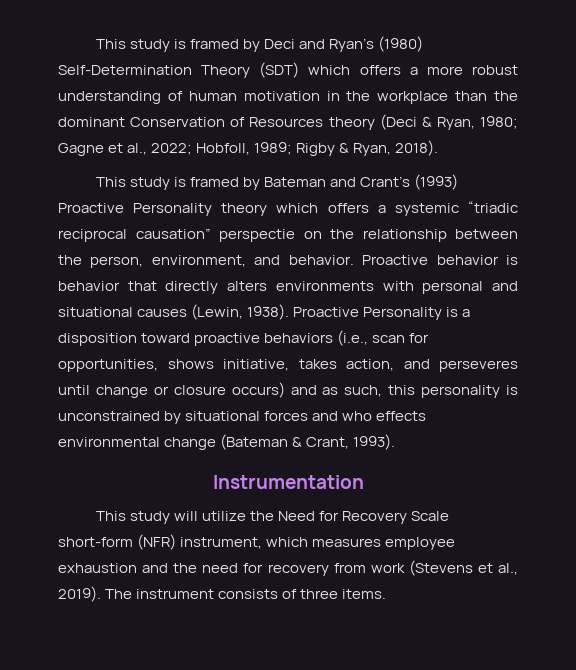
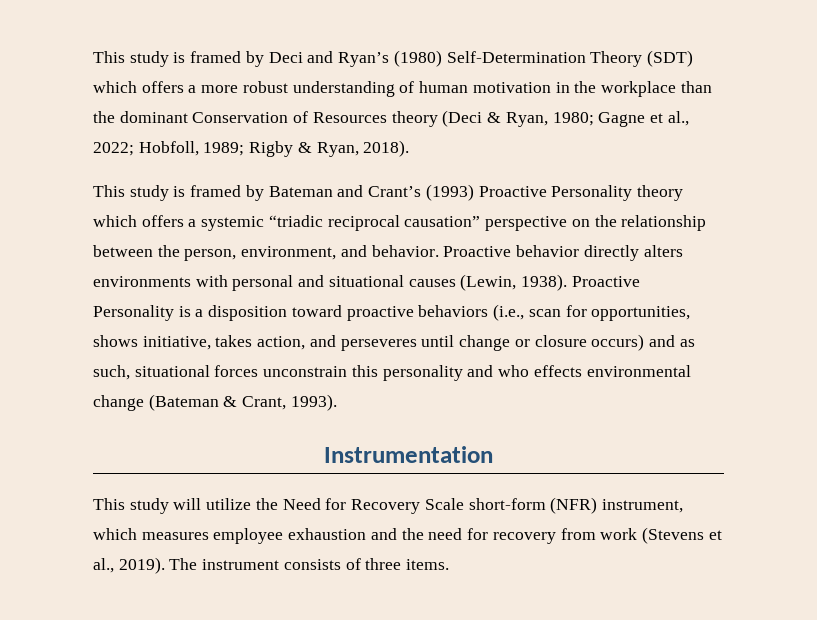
- This study is framed by Bateman and Crant’s (1993) Proactive Personality theory which offers a systemic “triadic reciprocal causation” perspectie on the relationship between the person, environment, and behavior.
+ This study is framed by Bateman and Crant’s (1993) Proactive Personality theory which offers a systemic “triadic reciprocal causation” perspective on the relationship between the person, environment, and behavior.
- Proactive behavior is behavior that directly alters environments with personal and situational causes (Lewin, 1938).
+ Proactive behavior directly alters environments with personal and situational causes (Lewin, 1938).
- Proactive Personality is a disposition toward proactive behaviors (i.e., scan for opportunities, shows initiative, takes action, and perseveres until change or closure occurs) and as such, this personality is unconstrained by situational forces and who effects environmental change (Bateman & Crant, 1993).
+ Proactive Personality is a disposition toward proactive behaviors (i.e., scan for opportunities, shows initiative, takes action, and perseveres until change or closure occurs) and as such, situational forces unconstrain this personality and who effects environmental change (Bateman & Crant, 1993).

